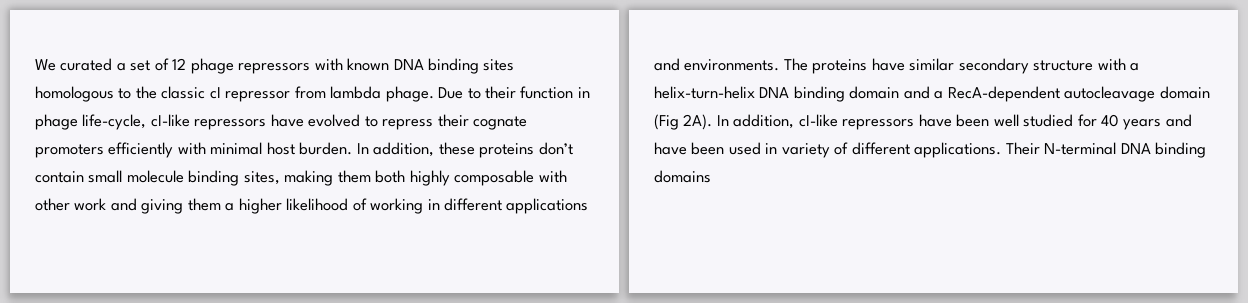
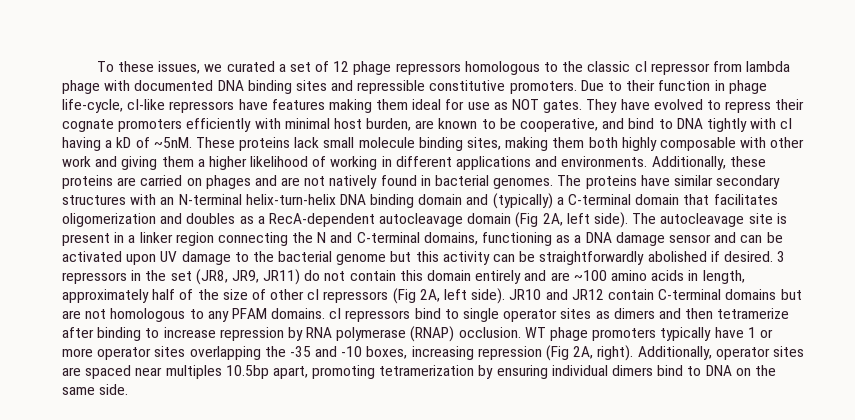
- We curated a set of 12 phage repressors with known DNA binding sites homologous to the classic cI repressor from lambda phage.
+ To these issues, we curated a set of 12 phage repressors homologous to the classic cI repressor from lambda phage with documented DNA binding sites and repressible constitutive promoters.
- Due to their function in phage life-cycle, cI-like repressors have evolved to repress their cognate promoters efficiently with minimal host burden. In addition, these proteins don’t contain small molecule binding sites, making them both highly composable with other work and giving them a higher likelihood of working in different applications and environments.
+ Due to their function in phage life-cycle, cI-like repressors have features making them ideal for use as NOT gates. They have evolved to repress their cognate promoters efficiently with minimal host burden, are known to be cooperative, and bind to DNA tightly with cI having a kD of ~5nM. These proteins lack small molecule binding sites, making them both highly composable with other work and giving them a higher likelihood of working in different applications and environments.
+ Additionally, these proteins are carried on phages and are not natively found in bacterial genomes.
- The proteins have similar secondary structure with a helix-turn-helix DNA binding domain and a RecA-dependent autocleavage domain (Fig 2A). In addition, cI-like repressors have been well studied for 40 years and have been used in variety of different applications. Their N-terminal DNA binding domains
+ The proteins have similar secondary structures with an N-terminal helix-turn-helix DNA binding domain and (typically) a C-terminal domain that facilitates oligomerization and doubles as a RecA-dependent autocleavage domain (Fig 2A, left side). The autocleavage site is present in a linker region connecting the N and C-terminal domains, functioning as a DNA damage sensor and can be activated upon UV damage to the bacterial genome but this activity can be straightforwardly abolished if desired. 3 repressors in the set (JR8, JR9, JR11) do not contain this domain entirely and are ~100 amino acids in length, approximately half of the size of other cI repressors (Fig 2A, left side). JR10 and JR12 contain C-terminal domains but are not homologous to any PFAM domains. cI repressors bind to single operator sites as dimers and then tetramerize after binding to increase repression by RNA polymerase (RNAP) occlusion. WT phage promoters typically have 1 or more operator sites overlapping the -35 and -10 boxes, increasing repression (Fig 2A, right). Additionally, operator sites are spaced near multiples 10.5bp apart, promoting tetramerization by ensuring individual dimers bind to DNA on the same side.

